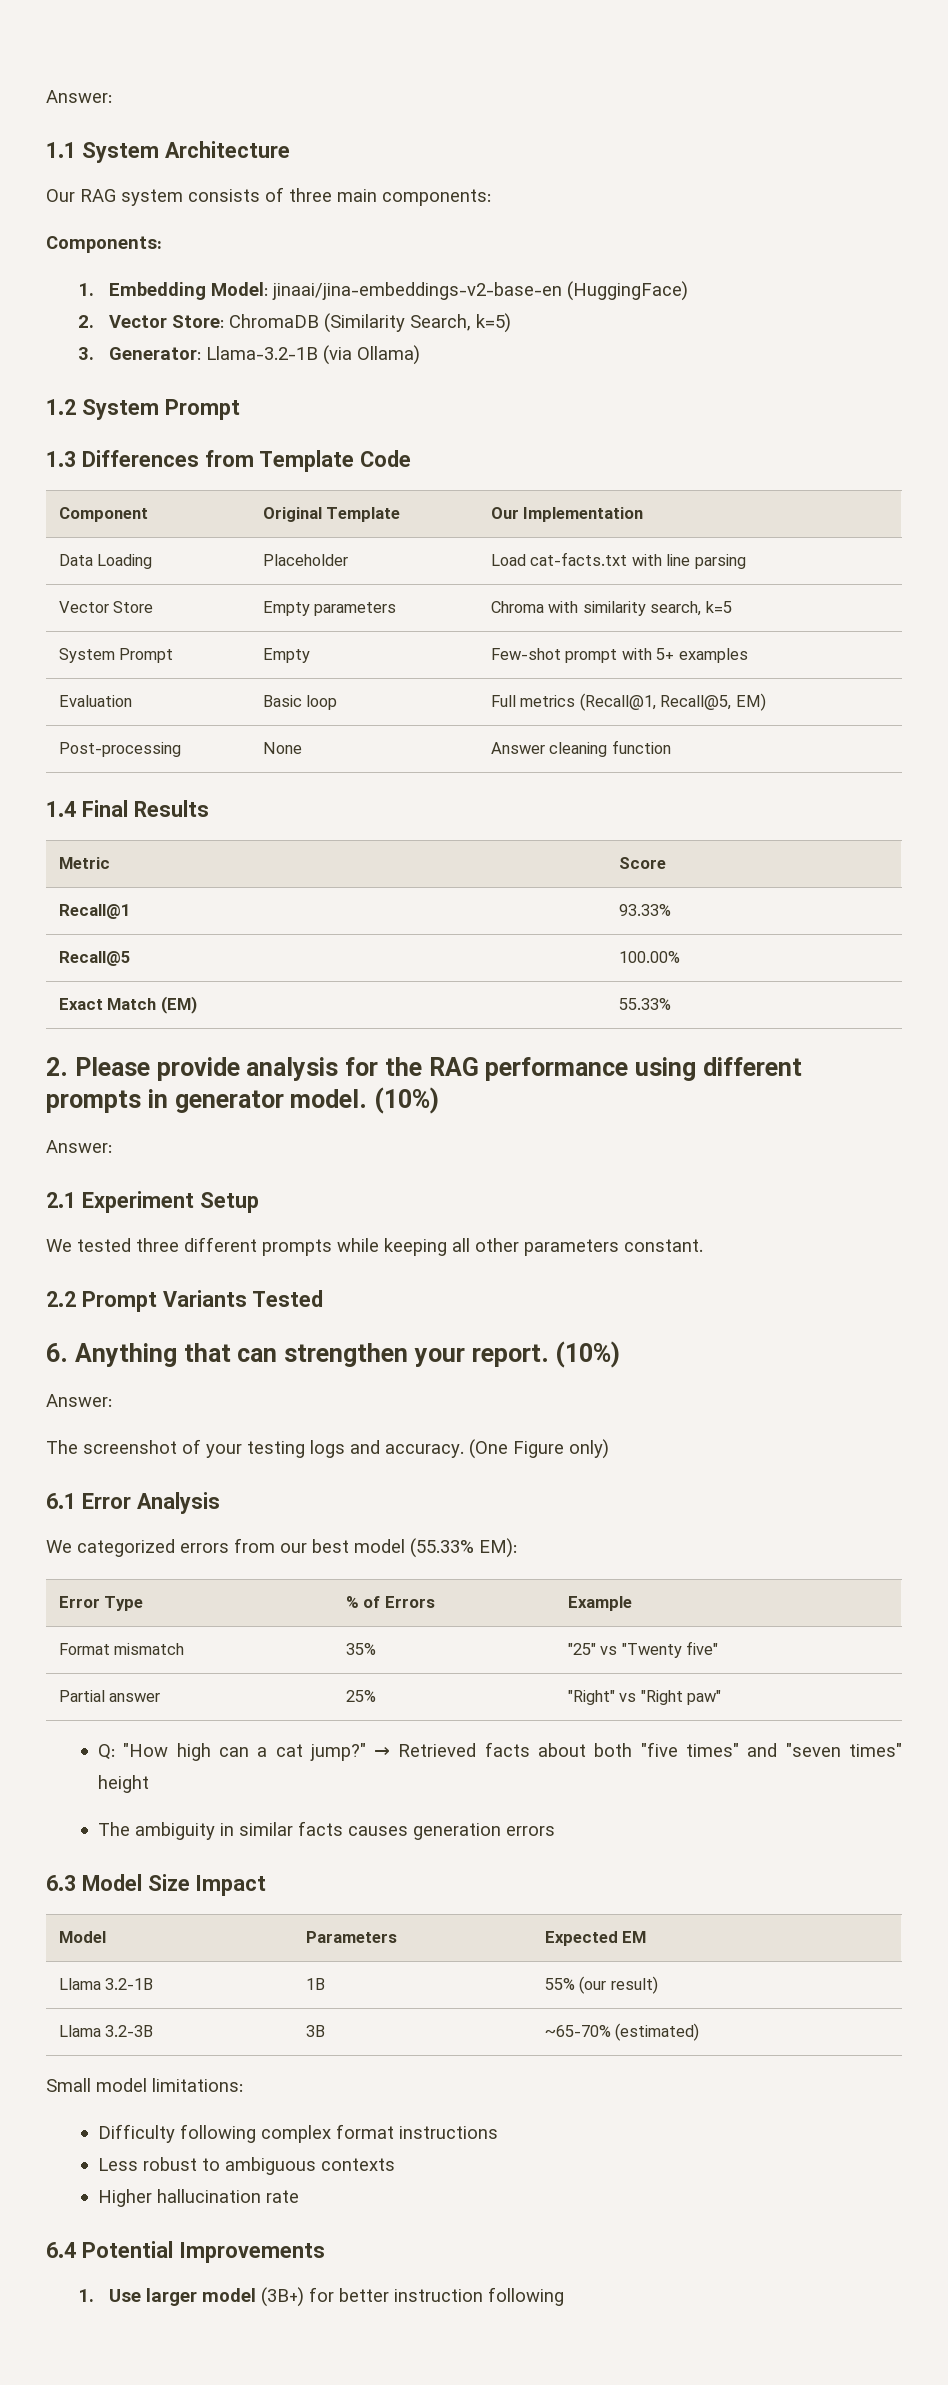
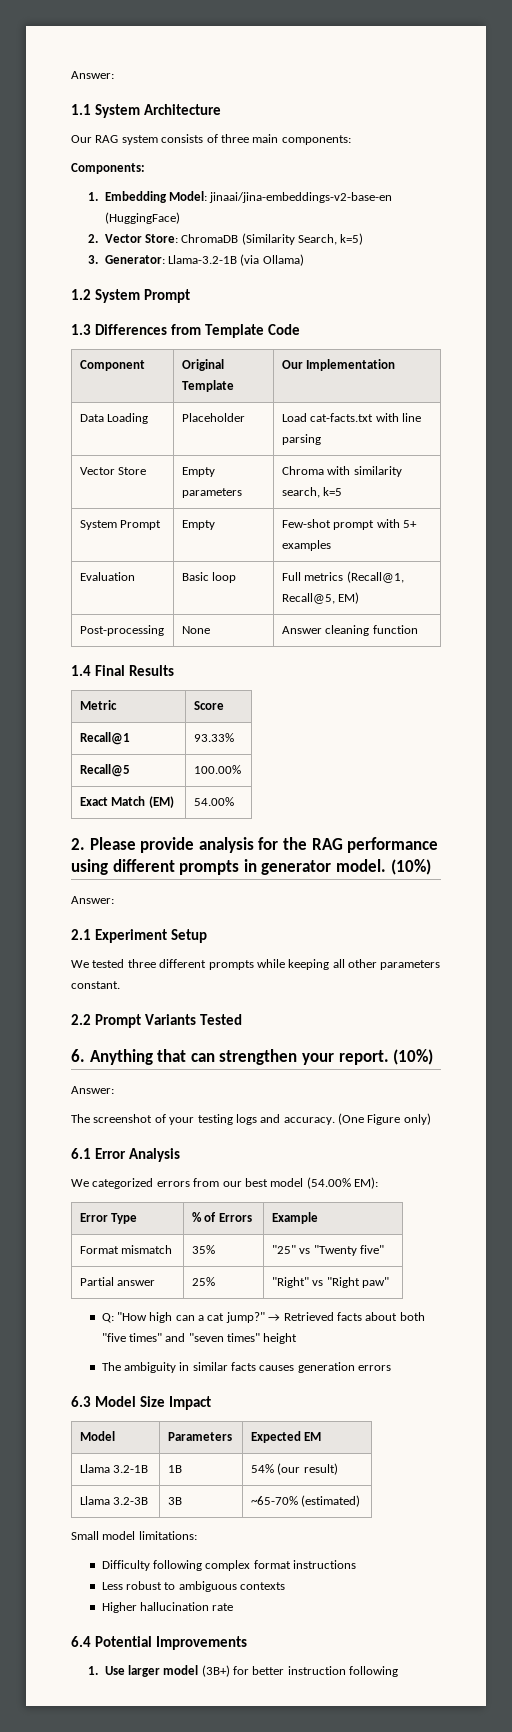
- Exact Match (EM) | 55.33%
+ Exact Match (EM) | 54.00%
- We categorized errors from our best model (55.33% EM):
+ We categorized errors from our best model (54.00% EM):
- Llama 3.2-1B | 1B | 55% (our result)
+ Llama 3.2-1B | 1B | 54% (our result)

